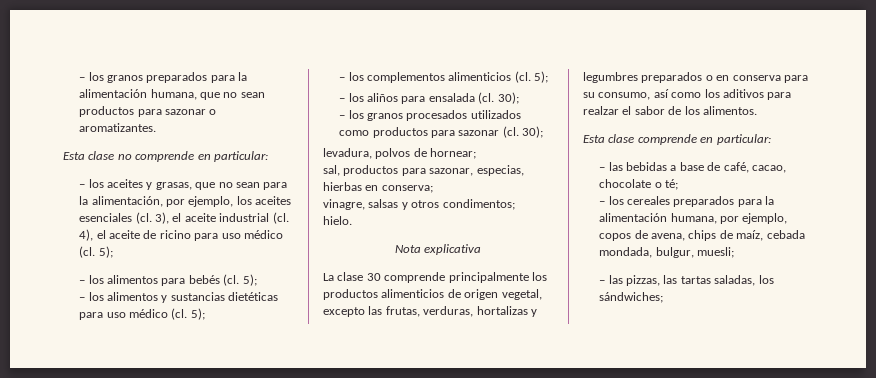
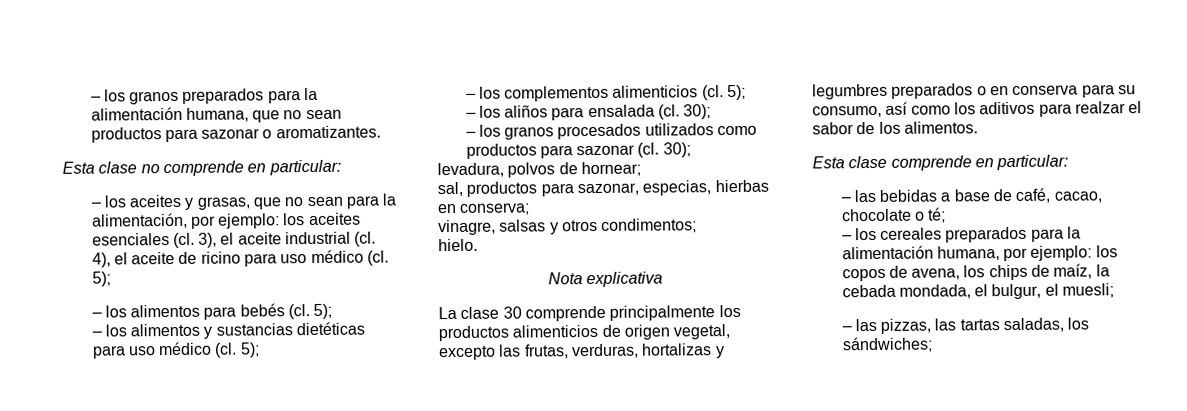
- – los aceites y grasas, que no sean para la alimentación, por ejemplo, los aceites esenciales (cl.
+ – los aceites y grasas, que no sean para la alimentación, por ejemplo: los aceites esenciales (cl.
- – los cereales preparados para la alimentación humana, por ejemplo, copos de avena, chips de maíz, cebada mondada, bulgur, muesli;
+ – los cereales preparados para la alimentación humana, por ejemplo: los copos de avena, los chips de maíz, la cebada mondada, el bulgur, el muesli;

